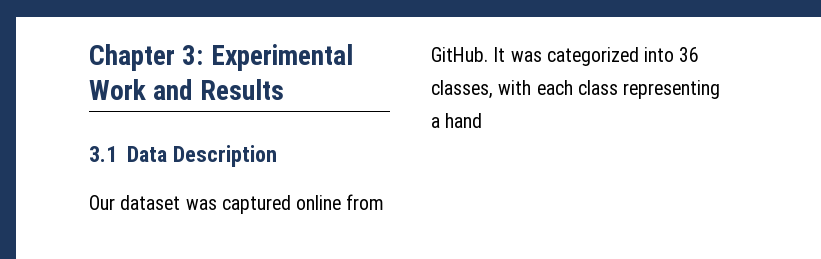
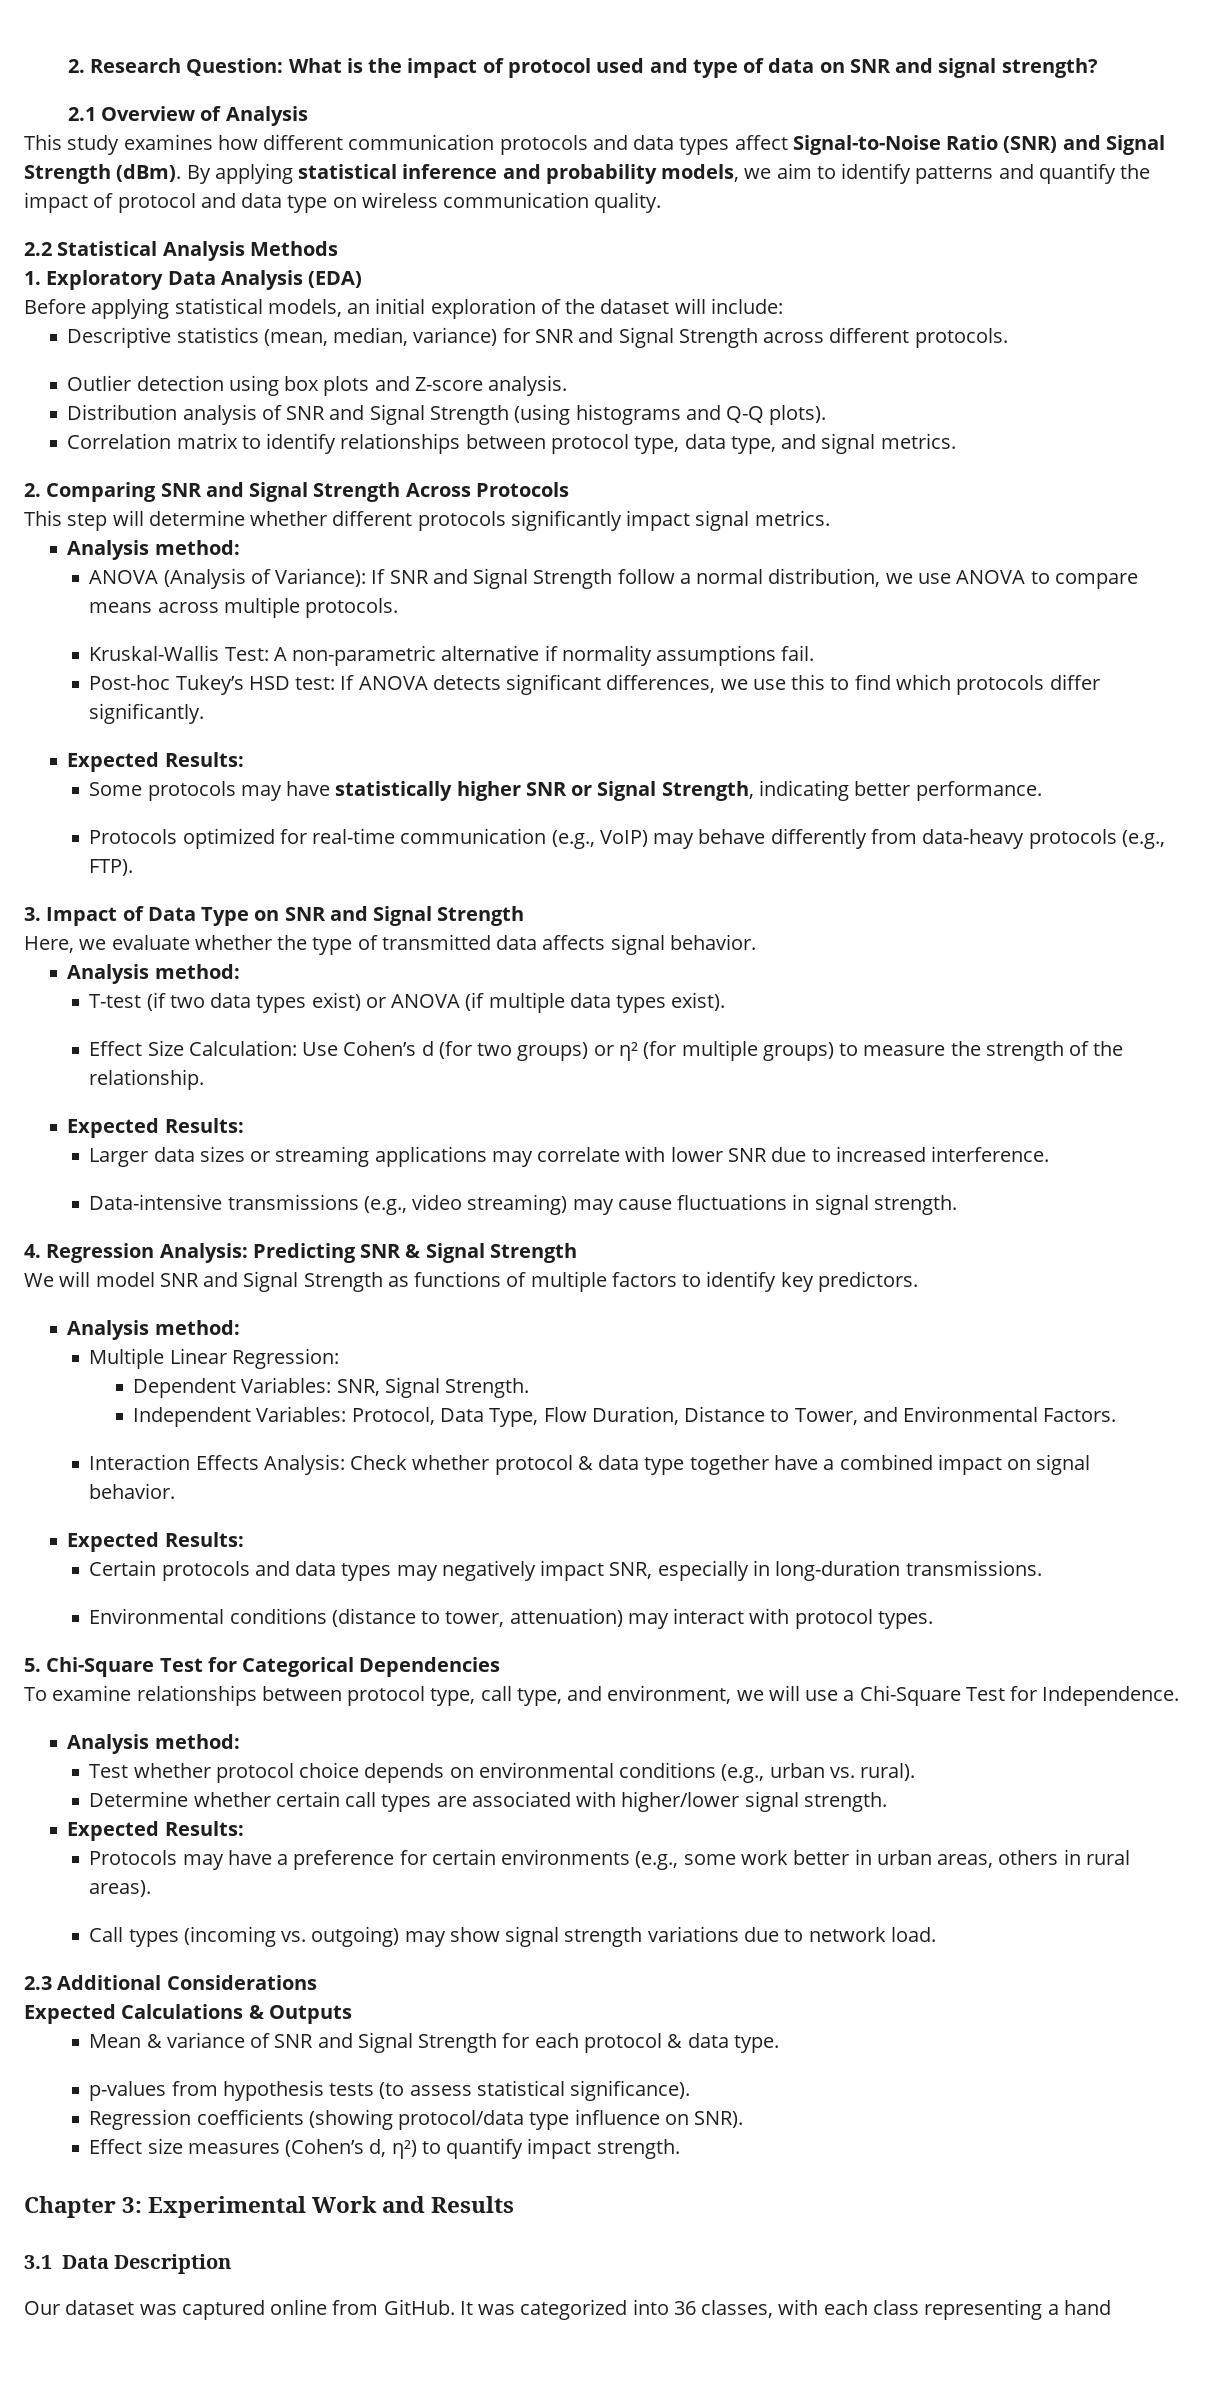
+ 2. Research Question: What is the impact of protocol used and type of data on SNR and signal strength?
+ 2.1 Overview of Analysis
+ This study examines how different communication protocols and data types affect Signal-to-Noise Ratio (SNR) and Signal Strength (dBm). By applying statistical inference and probability models, we aim to identify patterns and quantify the impact of protocol and data type on wireless communication quality.
+ 2.2 Statistical Analysis Methods
+ 1. Exploratory Data Analysis (EDA)
+ Before applying statistical models, an initial exploration of the dataset will include:
+ Descriptive statistics (mean, median, variance) for SNR and Signal Strength across different protocols.
+ Outlier detection using box plots and Z-score analysis.
+ Distribution analysis of SNR and Signal Strength (using histograms and Q-Q plots).
+ Correlation matrix to identify relationships between protocol type, data type, and signal metrics.
+ 2. Comparing SNR and Signal Strength Across Protocols
+ This step will determine whether different protocols significantly impact signal metrics.
+ Analysis method:
+ ANOVA (Analysis of Variance): If SNR and Signal Strength follow a normal distribution, we use ANOVA to compare means across multiple protocols.
+ Kruskal-Wallis Test: A non-parametric alternative if normality assumptions fail.
+ Post-hoc Tukey’s HSD test: If ANOVA detects significant differences, we use this to find which protocols differ significantly.
+ Expected Results:
+ Some protocols may have statistically higher SNR or Signal Strength, indicating better performance.
+ Protocols optimized for real-time communication (e.g., VoIP) may behave differently from data-heavy protocols (e.g., FTP).
+ 3. Impact of Data Type on SNR and Signal Strength
+ Here, we evaluate whether the type of transmitted data affects signal behavior.
+ Analysis method:
+ T-test (if two data types exist) or ANOVA (if multiple data types exist).
+ Effect Size Calculation: Use Cohen’s d (for two groups) or η² (for multiple groups) to measure the strength of the relationship.
+ Expected Results:
+ Larger data sizes or streaming applications may correlate with lower SNR due to increased interference.
+ Data-intensive transmissions (e.g., video streaming) may cause fluctuations in signal strength.
+ 4. Regression Analysis: Predicting SNR & Signal Strength
+ We will model SNR and Signal Strength as functions of multiple factors to identify key predictors.
+ Analysis method:
+ Multiple Linear Regression:
+ Dependent Variables: SNR, Signal Strength.
+ Independent Variables: Protocol, Data Type, Flow Duration, Distance to Tower, and Environmental Factors.
+ Interaction Effects Analysis: Check whether protocol & data type together have a combined impact on signal behavior.
+ Expected Results:
+ Certain protocols and data types may negatively impact SNR, especially in long-duration transmissions.
+ Environmental conditions (distance to tower, attenuation) may interact with protocol types.
+ 5. Chi-Square Test for Categorical Dependencies
+ To examine relationships between protocol type, call type, and environment, we will use a Chi-Square Test for Independence.
+ Analysis method:
+ Test whether protocol choice depends on environmental conditions (e.g., urban vs. rural).
+ Determine whether certain call types are associated with higher/lower signal strength.
+ Expected Results:
+ Protocols may have a preference for certain environments (e.g., some work better in urban areas, others in rural areas).
+ Call types (incoming vs. outgoing) may show signal strength variations due to network load.
+ 2.3 Additional Considerations
+ Expected Calculations & Outputs
+ Mean & variance of SNR and Signal Strength for each protocol & data type.
+ p-values from hypothesis tests (to assess statistical significance).
+ Regression coefficients (showing protocol/data type influence on SNR).
+ Effect size measures (Cohen’s d, η²) to quantify impact strength.

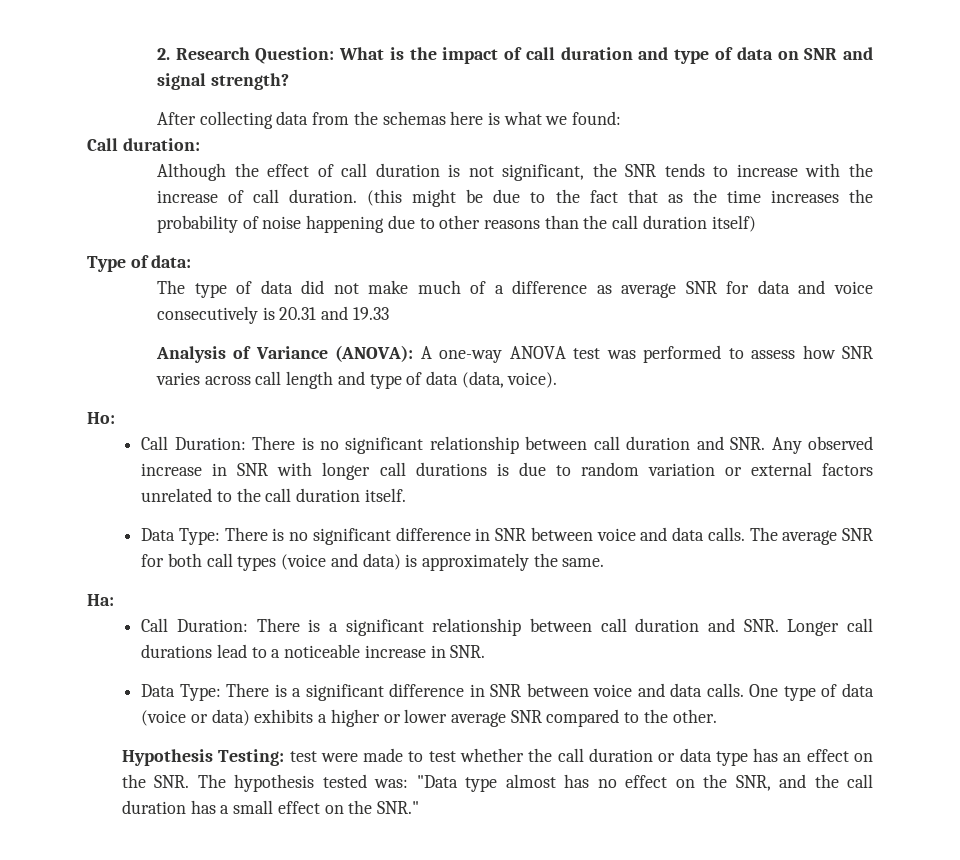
- 2. Research Question: What is the impact of protocol used and type of data on SNR and signal strength?
+ 2. Research Question: What is the impact of call duration and type of data on SNR and signal strength?
- 2.1 Overview of Analysis
- This study examines how different communication protocols and data types affect Signal-to-Noise Ratio (SNR) and Signal Strength (dBm). By applying statistical inference and probability models, we aim to identify patterns and quantify the impact of protocol and data type on wireless communication quality.
- 2.2 Statistical Analysis Methods
- 1. Exploratory Data Analysis (EDA)
- Before applying statistical models, an initial exploration of the dataset will include:
- Descriptive statistics (mean, median, variance) for SNR and Signal Strength across different protocols.
- Outlier detection using box plots and Z-score analysis.
- Distribution analysis of SNR and Signal Strength (using histograms and Q-Q plots).
- Correlation matrix to identify relationships between protocol type, data type, and signal metrics.
- 2. Comparing SNR and Signal Strength Across Protocols
- This step will determine whether different protocols significantly impact signal metrics.
- Analysis method:
- ANOVA (Analysis of Variance): If SNR and Signal Strength follow a normal distribution, we use ANOVA to compare means across multiple protocols.
- Kruskal-Wallis Test: A non-parametric alternative if normality assumptions fail.
- Post-hoc Tukey’s HSD test: If ANOVA detects significant differences, we use this to find which protocols differ significantly.
- Expected Results:
- Some protocols may have statistically higher SNR or Signal Strength, indicating better performance.
- Protocols optimized for real-time communication (e.g., VoIP) may behave differently from data-heavy protocols (e.g., FTP).
- 3. Impact of Data Type on SNR and Signal Strength
- Here, we evaluate whether the type of transmitted data affects signal behavior.
- Analysis method:
- T-test (if two data types exist) or ANOVA (if multiple data types exist).
- Effect Size Calculation: Use Cohen’s d (for two groups) or η² (for multiple groups) to measure the strength of the relationship.
- Expected Results:
- Larger data sizes or streaming applications may correlate with lower SNR due to increased interference.
- Data-intensive transmissions (e.g., video streaming) may cause fluctuations in signal strength.
- 4. Regression Analysis: Predicting SNR & Signal Strength
- We will model SNR and Signal Strength as functions of multiple factors to identify key predictors.
- Analysis method:
- Multiple Linear Regression:
- Dependent Variables: SNR, Signal Strength.
- Independent Variables: Protocol, Data Type, Flow Duration, Distance to Tower, and Environmental Factors.
- Interaction Effects Analysis: Check whether protocol & data type together have a combined impact on signal behavior.
- Expected Results:
- Certain protocols and data types may negatively impact SNR, especially in long-duration transmissions.
- Environmental conditions (distance to tower, attenuation) may interact with protocol types.
- 5. Chi-Square Test for Categorical Dependencies
- To examine relationships between protocol type, call type, and environment, we will use a Chi-Square Test for Independence.
- Analysis method:
- Test whether protocol choice depends on environmental conditions (e.g., urban vs. rural).
- Determine whether certain call types are associated with higher/lower signal strength.
- Expected Results:
- Protocols may have a preference for certain environments (e.g., some work better in urban areas, others in rural areas).
- Call types (incoming vs. outgoing) may show signal strength variations due to network load.
- 2.3 Additional Considerations
- Expected Calculations & Outputs
- Mean & variance of SNR and Signal Strength for each protocol & data type.
- p-values from hypothesis tests (to assess statistical significance).
- Regression coefficients (showing protocol/data type influence on SNR).
- Effect size measures (Cohen’s d, η²) to quantify impact strength.
- Chapter 3: Experimental Work and Results
- 3.1 Data Description
- Our dataset was captured online from GitHub. It was categorized into 36 classes, with each class representing a hand
+ After collecting data from the schemas here is what we found:
+ Call duration:
+ Although the effect of call duration is not significant, the SNR tends to increase with the increase of call duration. (this might be due to the fact that as the time increases the probability of noise happening due to other reasons than the call duration itself)
+ Type of data:
+ The type of data did not make much of a difference as average SNR for data and voice consecutively is 20.31 and 19.33
+ Analysis of Variance (ANOVA): A one-way ANOVA test was performed to assess how SNR varies across call length and type of data (data, voice).
+ Ho:
+ Call Duration: There is no significant relationship between call duration and SNR. Any observed increase in SNR with longer call durations is due to random variation or external factors unrelated to the call duration itself.
+ Data Type: There is no significant difference in SNR between voice and data calls. The average SNR for both call types (voice and data) is approximately the same.
+ Ha:
+ Call Duration: There is a significant relationship between call duration and SNR. Longer call durations lead to a noticeable increase in SNR.
+ Data Type: There is a significant difference in SNR between voice and data calls. One type of data (voice or data) exhibits a higher or lower average SNR compared to the other.
+ Hypothesis Testing: test were made to test whether the call duration or data type has an effect on the SNR. The hypothesis tested was: "Data type almost has no effect on the SNR, and the call duration has a small effect on the SNR."

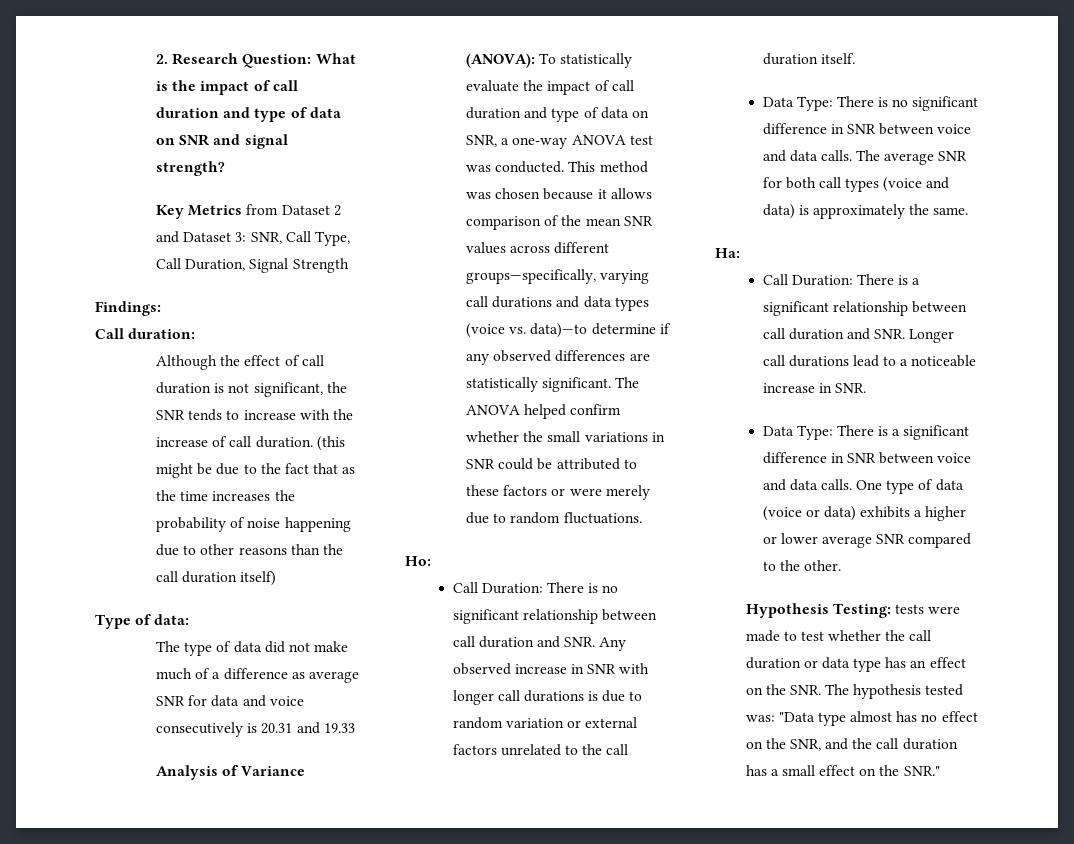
- After collecting data from the schemas here is what we found:
+ Key Metrics from Dataset 2 and Dataset 3: SNR, Call Type, Call Duration, Signal Strength
+ Findings:
- Analysis of Variance (ANOVA): A one-way ANOVA test was performed to assess how SNR varies across call length and type of data (data, voice).
+ Analysis of Variance (ANOVA): To statistically evaluate the impact of call duration and type of data on SNR, a one-way ANOVA test was conducted. This method was chosen because it allows comparison of the mean SNR values across different groups—specifically, varying call durations and data types (voice vs. data)—to determine if any observed differences are statistically significant. The ANOVA helped confirm whether the small variations in SNR could be attributed to these factors or were merely due to random fluctuations.
- Hypothesis Testing: test were made to test whether the call duration or data type has an effect on the SNR. The hypothesis tested was: "Data type almost has no effect on the SNR, and the call duration has a small effect on the SNR."
+ Hypothesis Testing: tests were made to test whether the call duration or data type has an effect on the SNR. The hypothesis tested was: "Data type almost has no effect on the SNR, and the call duration has a small effect on the SNR."

